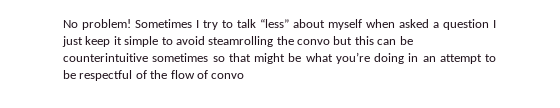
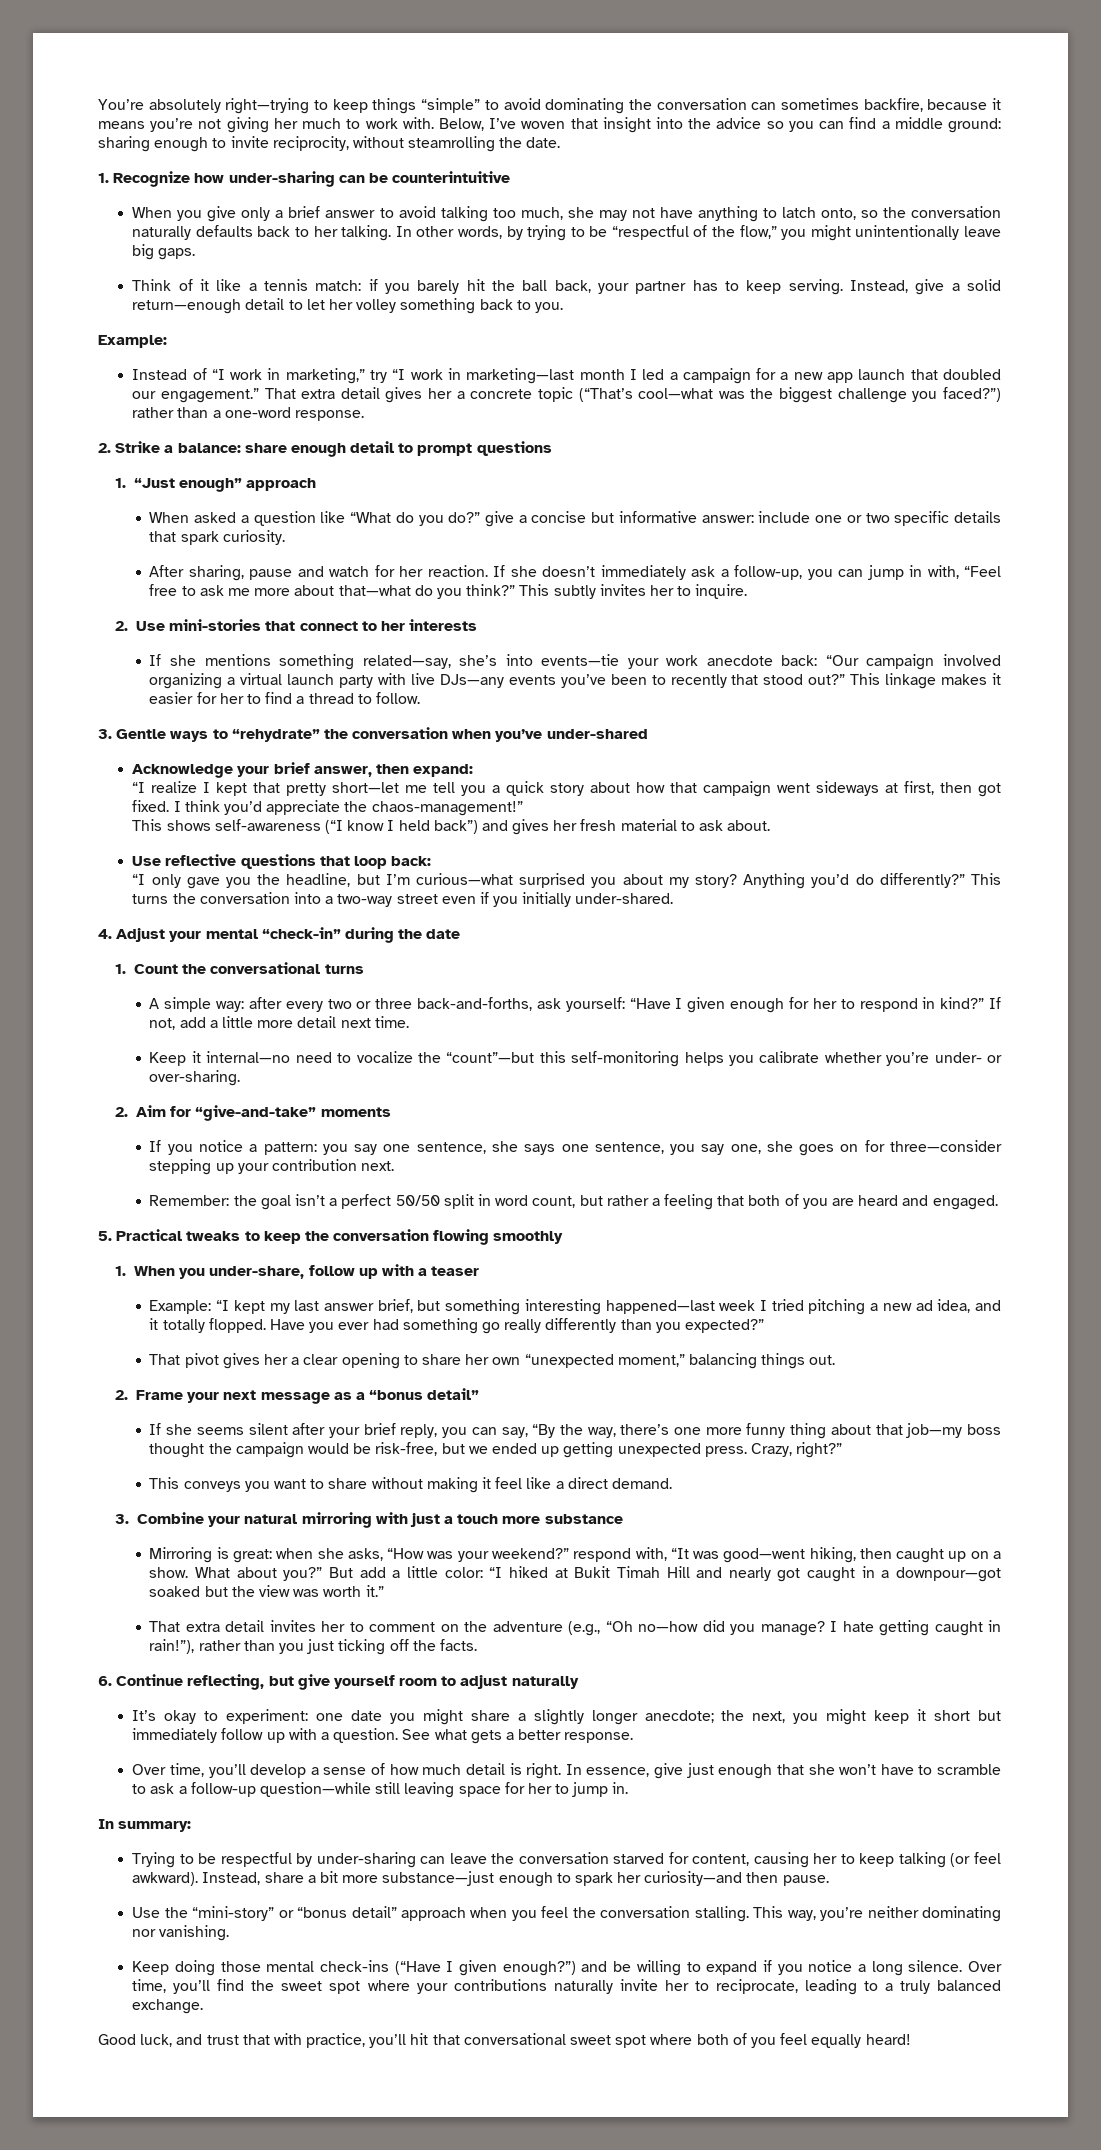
- No problem! Sometimes I try to talk “less” about myself when asked a question I just keep it simple to avoid steamrolling the convo but this can be counterintuitive sometimes so that might be what you’re doing in an attempt to be respectful of the flow of convo
+ You’re absolutely right—trying to keep things “simple” to avoid dominating the conversation can sometimes backfire, because it means you’re not giving her much to work with. Below, I’ve woven that insight into the advice so you can find a middle ground: sharing enough to invite reciprocity, without steamrolling the date.
+ 1. Recognize how under-sharing can be counterintuitive
+ When you give only a brief answer to avoid talking too much, she may not have anything to latch onto, so the conversation naturally defaults back to her talking. In other words, by trying to be “respectful of the flow,” you might unintentionally leave big gaps.
+ Think of it like a tennis match: if you barely hit the ball back, your partner has to keep serving. Instead, give a solid return—enough detail to let her volley something back to you.
+ Example:
+ Instead of “I work in marketing,” try “I work in marketing—last month I led a campaign for a new app launch that doubled our engagement.” That extra detail gives her a concrete topic (“That’s cool—what was the biggest challenge you faced?”) rather than a one-word response.
+ 2. Strike a balance: share enough detail to prompt questions
+ 1. “Just enough” approach
+ When asked a question like “What do you do?” give a concise but informative answer: include one or two specific details that spark curiosity.
+ After sharing, pause and watch for her reaction. If she doesn’t immediately ask a follow-up, you can jump in with, “Feel free to ask me more about that—what do you think?” This subtly invites her to inquire.
+ 2. Use mini-stories that connect to her interests
+ If she mentions something related—say, she’s into events—tie your work anecdote back: “Our campaign involved organizing a virtual launch party with live DJs—any events you’ve been to recently that stood out?” This linkage makes it easier for her to find a thread to follow.
+ 3. Gentle ways to “rehydrate” the conversation when you’ve under-shared
+ Acknowledge your brief answer, then expand:
+ “I realize I kept that pretty short—let me tell you a quick story about how that campaign went sideways at first, then got fixed. I think you’d appreciate the chaos-management!”
+ This shows self-awareness (“I know I held back”) and gives her fresh material to ask about.
+ Use reflective questions that loop back:
+ “I only gave you the headline, but I’m curious—what surprised you about my story? Anything you’d do differently?” This turns the conversation into a two-way street even if you initially under-shared.
+ 4. Adjust your mental “check-in” during the date
+ 1. Count the conversational turns
+ A simple way: after every two or three back-and-forths, ask yourself: “Have I given enough for her to respond in kind?” If not, add a little more detail next time.
+ Keep it internal—no need to vocalize the “count”—but this self-monitoring helps you calibrate whether you’re under- or over-sharing.
+ 2. Aim for “give-and-take” moments
+ If you notice a pattern: you say one sentence, she says one sentence, you say one, she goes on for three—consider stepping up your contribution next.
+ Remember: the goal isn’t a perfect 50/50 split in word count, but rather a feeling that both of you are heard and engaged.
+ 5. Practical tweaks to keep the conversation flowing smoothly
+ 1. When you under-share, follow up with a teaser
+ Example: “I kept my last answer brief, but something interesting happened—last week I tried pitching a new ad idea, and it totally flopped. Have you ever had something go really differently than you expected?”
+ That pivot gives her a clear opening to share her own “unexpected moment,” balancing things out.
+ 2. Frame your next message as a “bonus detail”
+ If she seems silent after your brief reply, you can say, “By the way, there’s one more funny thing about that job—my boss thought the campaign would be risk-free, but we ended up getting unexpected press. Crazy, right?”
+ This conveys you want to share without making it feel like a direct demand.
+ 3. Combine your natural mirroring with just a touch more substance
+ Mirroring is great: when she asks, “How was your weekend?” respond with, “It was good—went hiking, then caught up on a show. What about you?” But add a little color: “I hiked at Bukit Timah Hill and nearly got caught in a downpour—got soaked but the view was worth it.”
+ That extra detail invites her to comment on the adventure (e.g., “Oh no—how did you manage? I hate getting caught in rain!”), rather than you just ticking off the facts.
+ 6. Continue reflecting, but give yourself room to adjust naturally
+ It’s okay to experiment: one date you might share a slightly longer anecdote; the next, you might keep it short but immediately follow up with a question. See what gets a better response.
+ Over time, you’ll develop a sense of how much detail is right. In essence, give just enough that she won’t have to scramble to ask a follow-up question—while still leaving space for her to jump in.
+ In summary:
+ Trying to be respectful by under-sharing can leave the conversation starved for content, causing her to keep talking (or feel awkward). Instead, share a bit more substance—just enough to spark her curiosity—and then pause.
+ Use the “mini-story” or “bonus detail” approach when you feel the conversation stalling. This way, you’re neither dominating nor vanishing.
+ Keep doing those mental check-ins (“Have I given enough?”) and be willing to expand if you notice a long silence. Over time, you’ll find the sweet spot where your contributions naturally invite her to reciprocate, leading to a truly balanced exchange.
+ Good luck, and trust that with practice, you’ll hit that conversational sweet spot where both of you feel equally heard!

